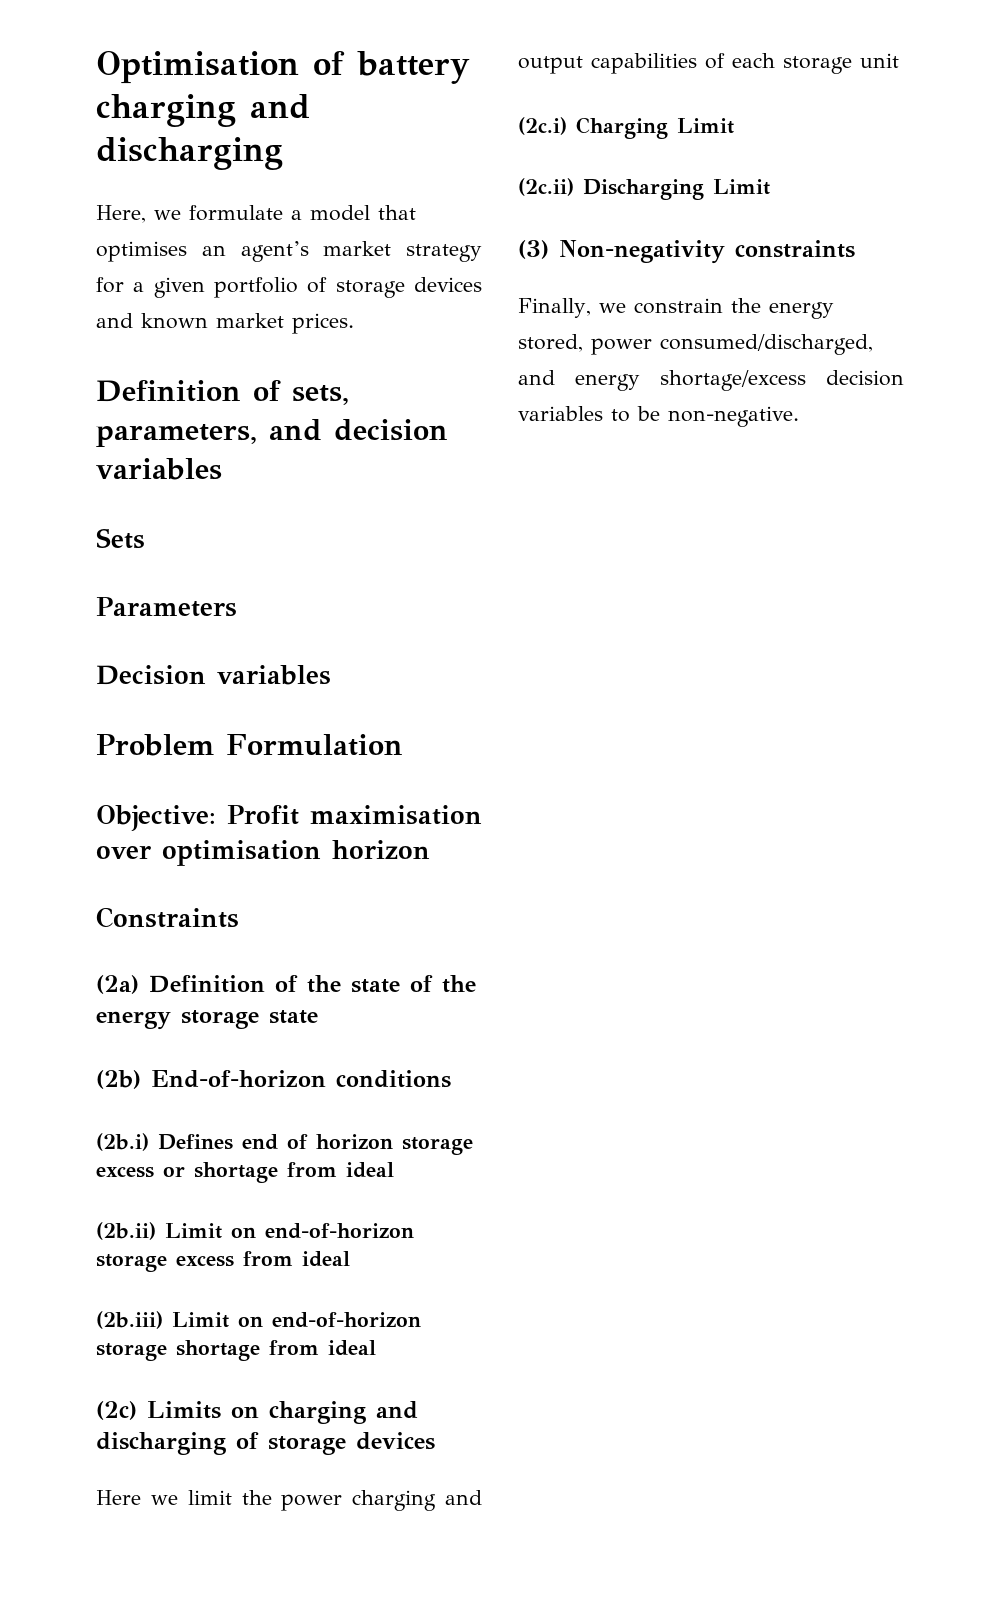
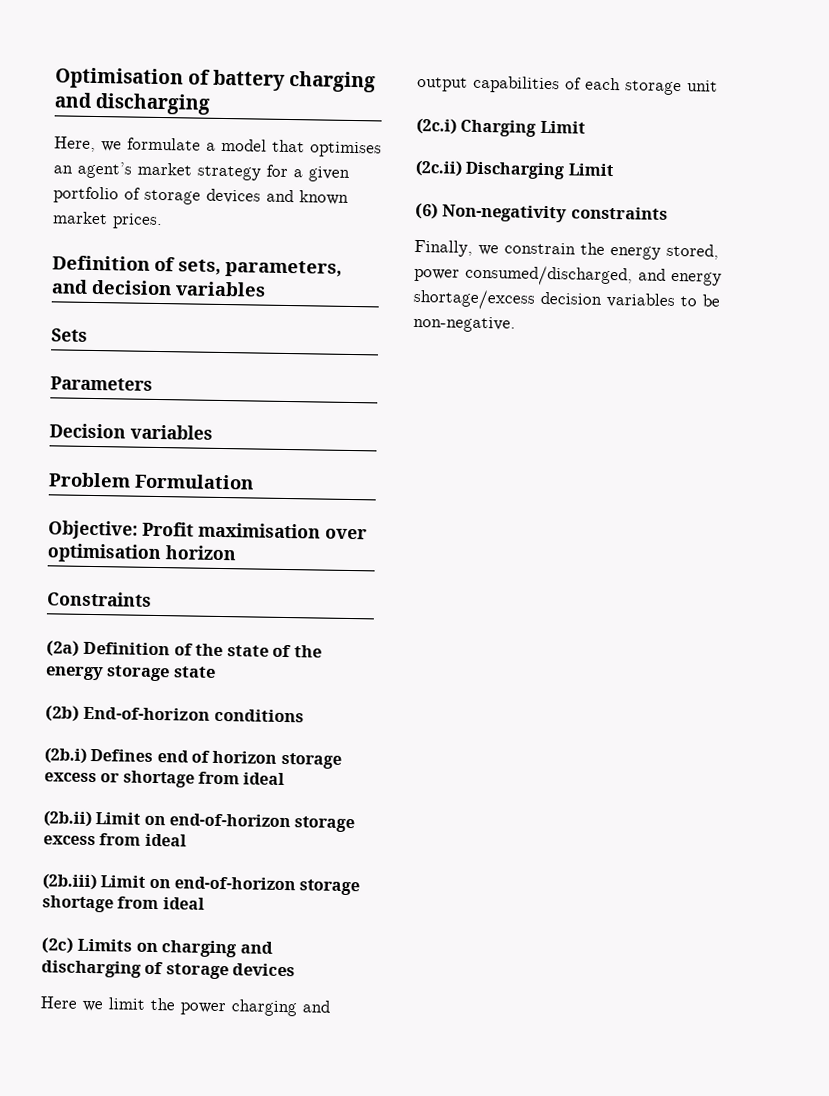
- (3) Non-negativity constraints
+ (6) Non-negativity constraints

